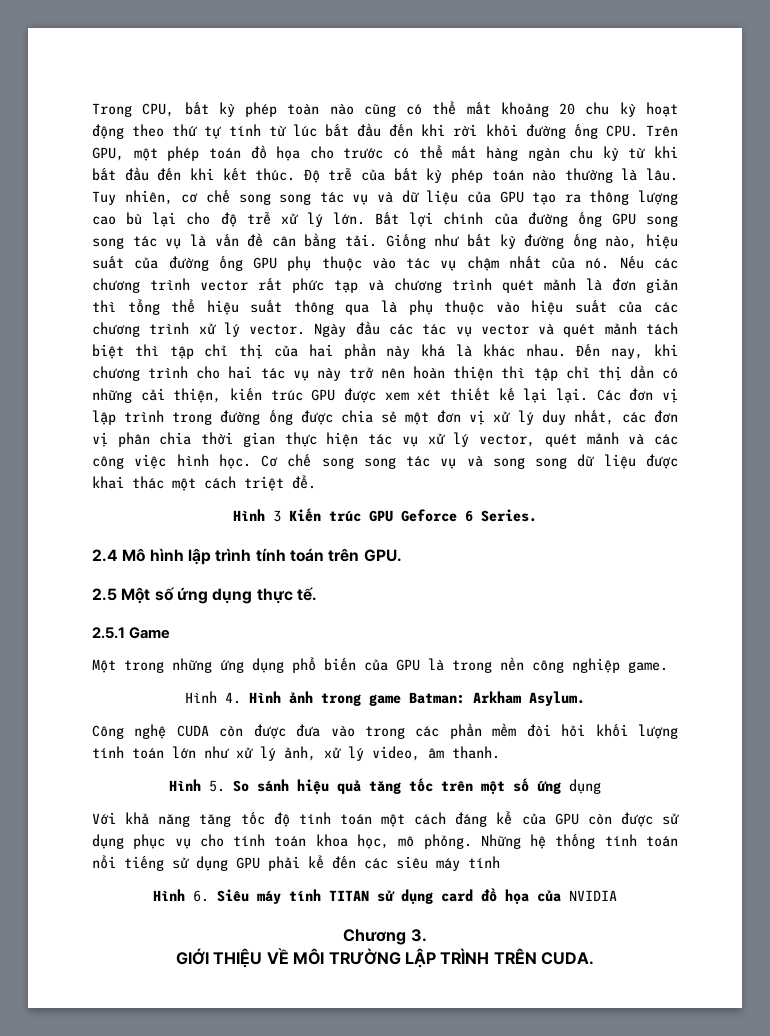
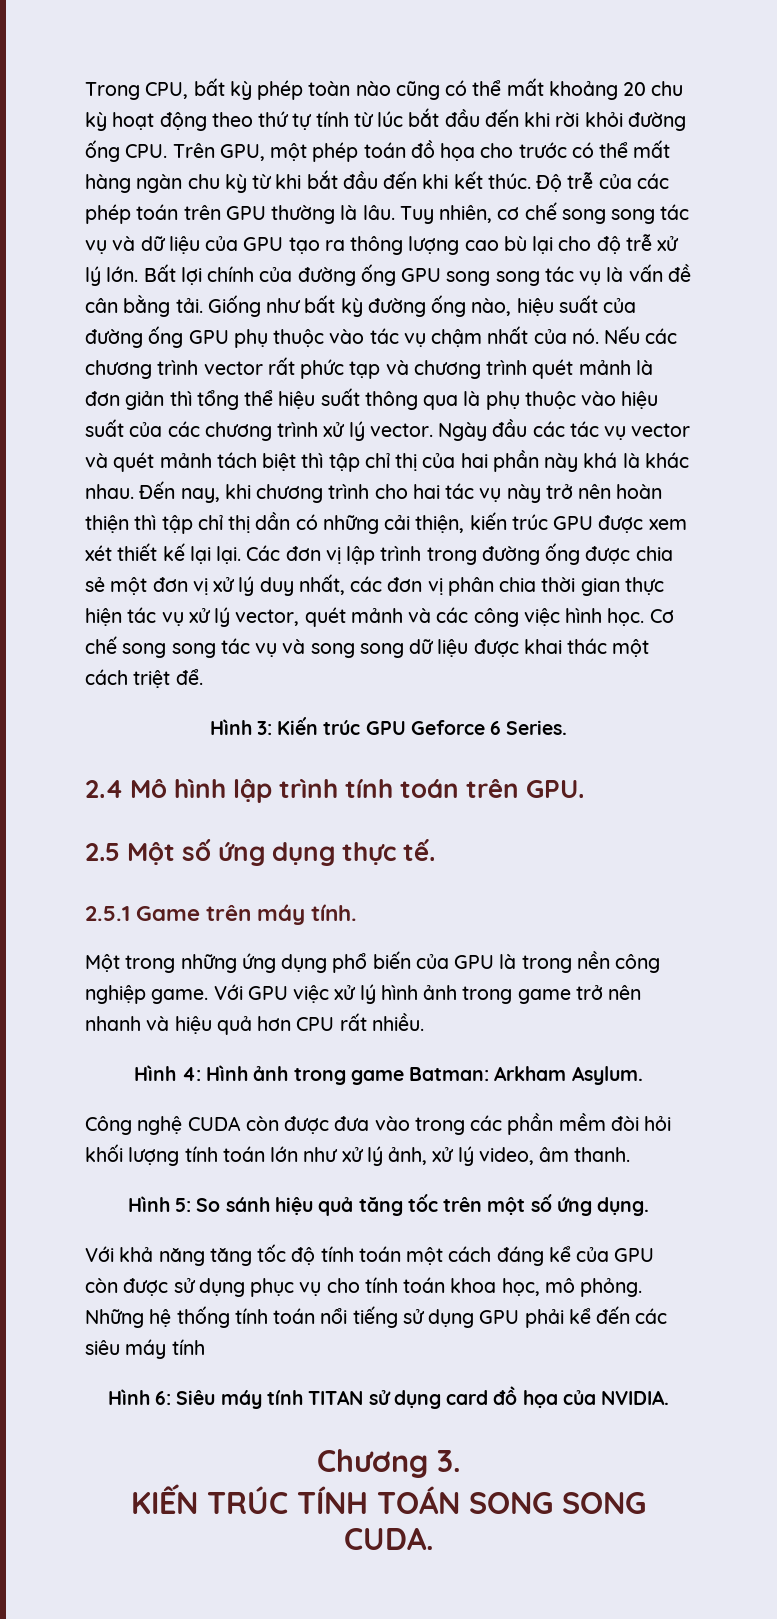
- Độ trễ của bất kỳ phép toán nào thường là lâu.
+ Độ trễ của các phép toán trên GPU thường là lâu.
- Hình 3 Kiến trúc GPU Geforce 6 Series.
+ Hình 3: Kiến trúc GPU Geforce 6 Series.
- 2.5.1 Game
+ 2.5.1 Game trên máy tính.
- Một trong những ứng dụng phổ biến của GPU là trong nền công nghiệp game.
- Hình 4. Hình ảnh trong game Batman: Arkham Asylum.
+ Một trong những ứng dụng phổ biến của GPU là trong nền công nghiệp game. Với GPU việc xử lý hình ảnh trong game trở nên nhanh và hiệu quả hơn CPU rất nhiều.
+ Hình 4: Hình ảnh trong game Batman: Arkham Asylum.
- Hình 5. So sánh hiệu quả tăng tốc trên một số ứng dụng
+ Hình 5: So sánh hiệu quả tăng tốc trên một số ứng dụng.
- Hình 6. Siêu máy tính TITAN sử dụng card đồ họa của NVIDIA
+ Hình 6: Siêu máy tính TITAN sử dụng card đồ họa của NVIDIA.
- GIỚI THIỆU VỀ MÔI TRƯỜNG LẬP TRÌNH TRÊN CUDA.
+ KIẾN TRÚC TÍNH TOÁN SONG SONG CUDA.

